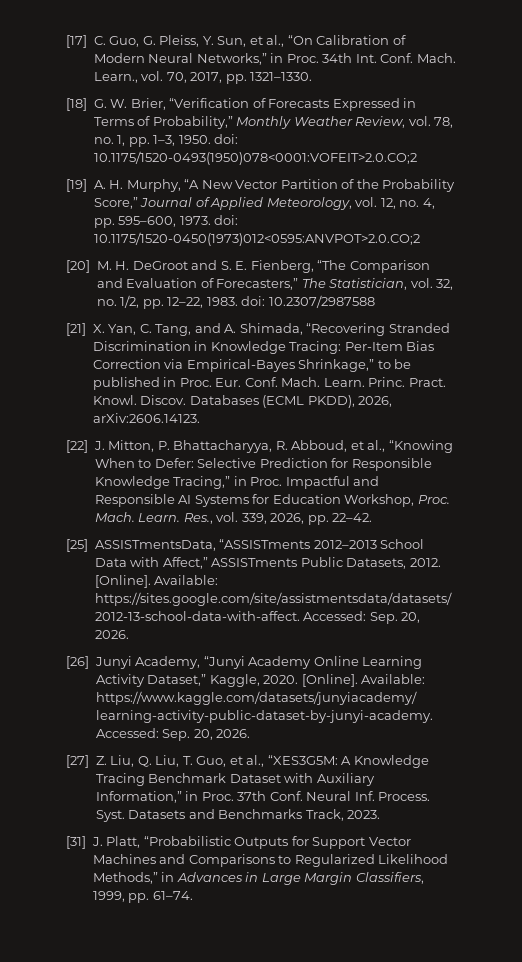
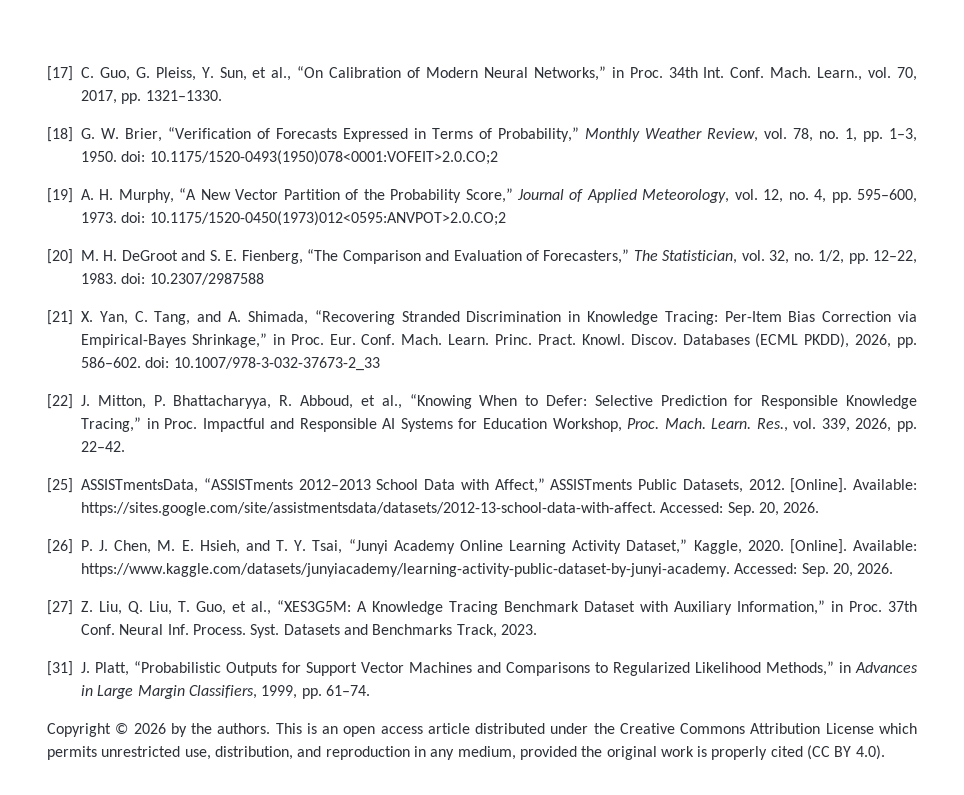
- [21] X. Yan, C. Tang, and A. Shimada, “Recovering Stranded Discrimination in Knowledge Tracing: Per-Item Bias Correction via Empirical-Bayes Shrinkage,” to be published in Proc.
+ [21] X. Yan, C. Tang, and A. Shimada, “Recovering Stranded Discrimination in Knowledge Tracing: Per-Item Bias Correction via Empirical-Bayes Shrinkage,” in Proc.
- Databases (ECML PKDD), 2026, arXiv:2606.14123.
+ Databases (ECML PKDD), 2026, pp. 586–602. doi: 10.1007/978-3-032-37673-2_33
- [26] Junyi Academy, “Junyi Academy Online Learning Activity Dataset,” Kaggle, 2020.
+ [26] P. J. Chen, M. E. Hsieh, and T. Y. Tsai, “Junyi Academy Online Learning Activity Dataset,” Kaggle, 2020.
+ Copyright © 2026 by the authors. This is an open access article distributed under the Creative Commons Attribution License which permits unrestricted use, distribution, and reproduction in any medium, provided the original work is properly cited (CC BY 4.0).

